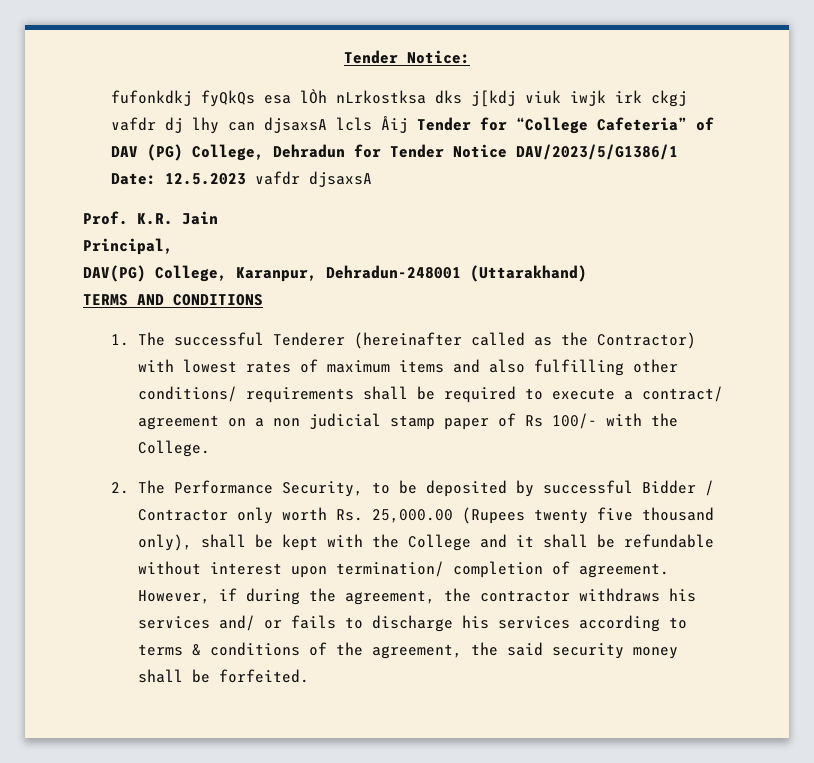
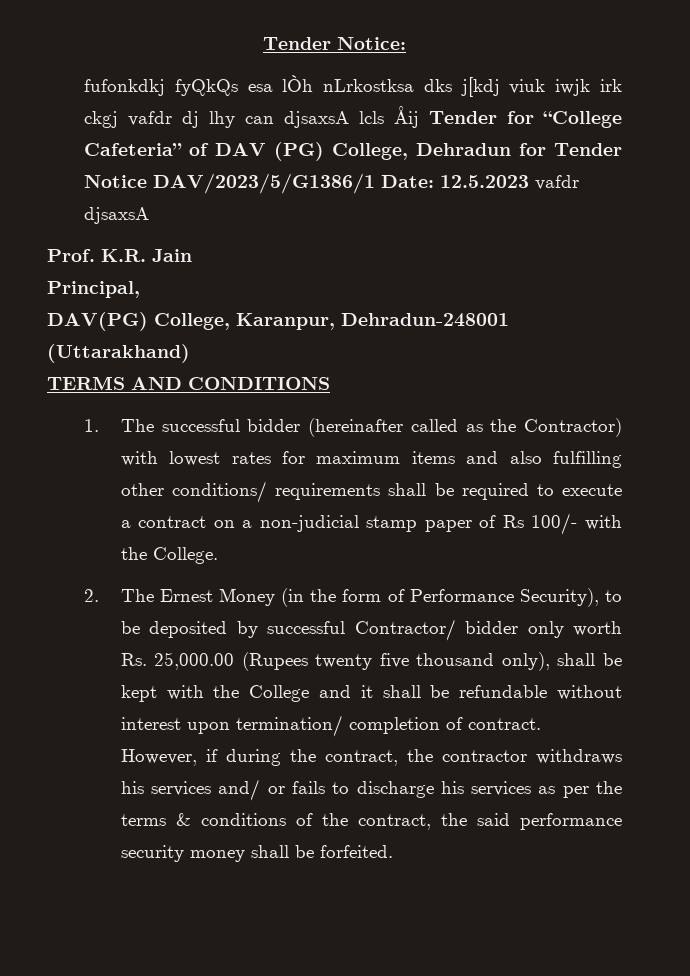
- 1. The successful Tenderer (hereinafter called as the Contractor) with lowest rates of maximum items and also fulfilling other conditions/ requirements shall be required to execute a contract/ agreement on a non judicial stamp paper of Rs 100/- with the College.
+ 1. The successful bidder (hereinafter called as the Contractor) with lowest rates for maximum items and also fulfilling other conditions/ requirements shall be required to execute a contract on a non-judicial stamp paper of Rs 100/- with the College.
- 2. The Performance Security, to be deposited by successful Bidder / Contractor only worth Rs. 25,000.00 (Rupees twenty five thousand only), shall be kept with the College and it shall be refundable without interest upon termination/ completion of agreement.
+ 2. The Ernest Money (in the form of Performance Security), to be deposited by successful Contractor/ bidder only worth Rs. 25,000.00 (Rupees twenty five thousand only), shall be kept with the College and it shall be refundable without interest upon termination/ completion of contract.
- However, if during the agreement, the contractor withdraws his services and/ or fails to discharge his services according to terms & conditions of the agreement, the said security money shall be forfeited.
+ However, if during the contract, the contractor withdraws his services and/ or fails to discharge his services as per the terms & conditions of the contract, the said performance security money shall be forfeited.

